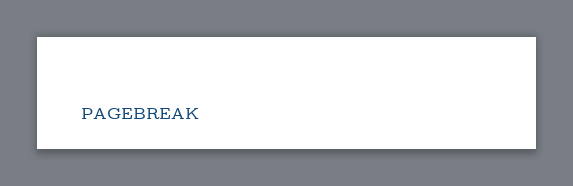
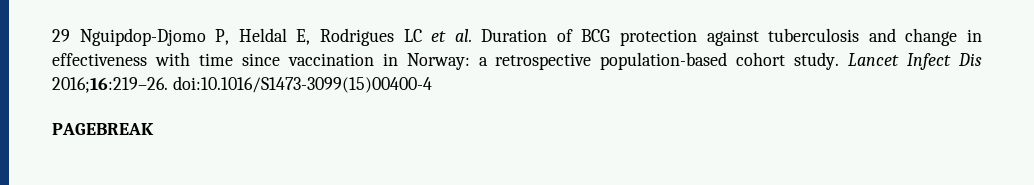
+ 29 Nguipdop-Djomo P, Heldal E, Rodrigues LC et al. Duration of BCG protection against tuberculosis and change in effectiveness with time since vaccination in Norway: a retrospective population-based cohort study. Lancet Infect Dis 2016;16:219–26. doi:10.1016/S1473-3099(15)00400-4

